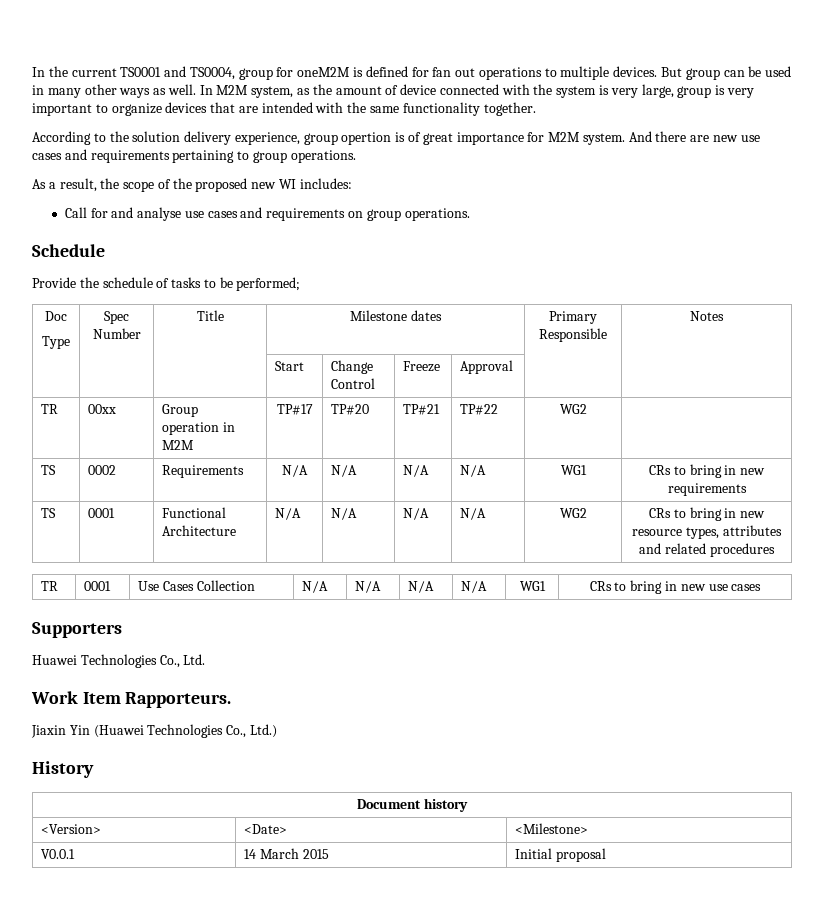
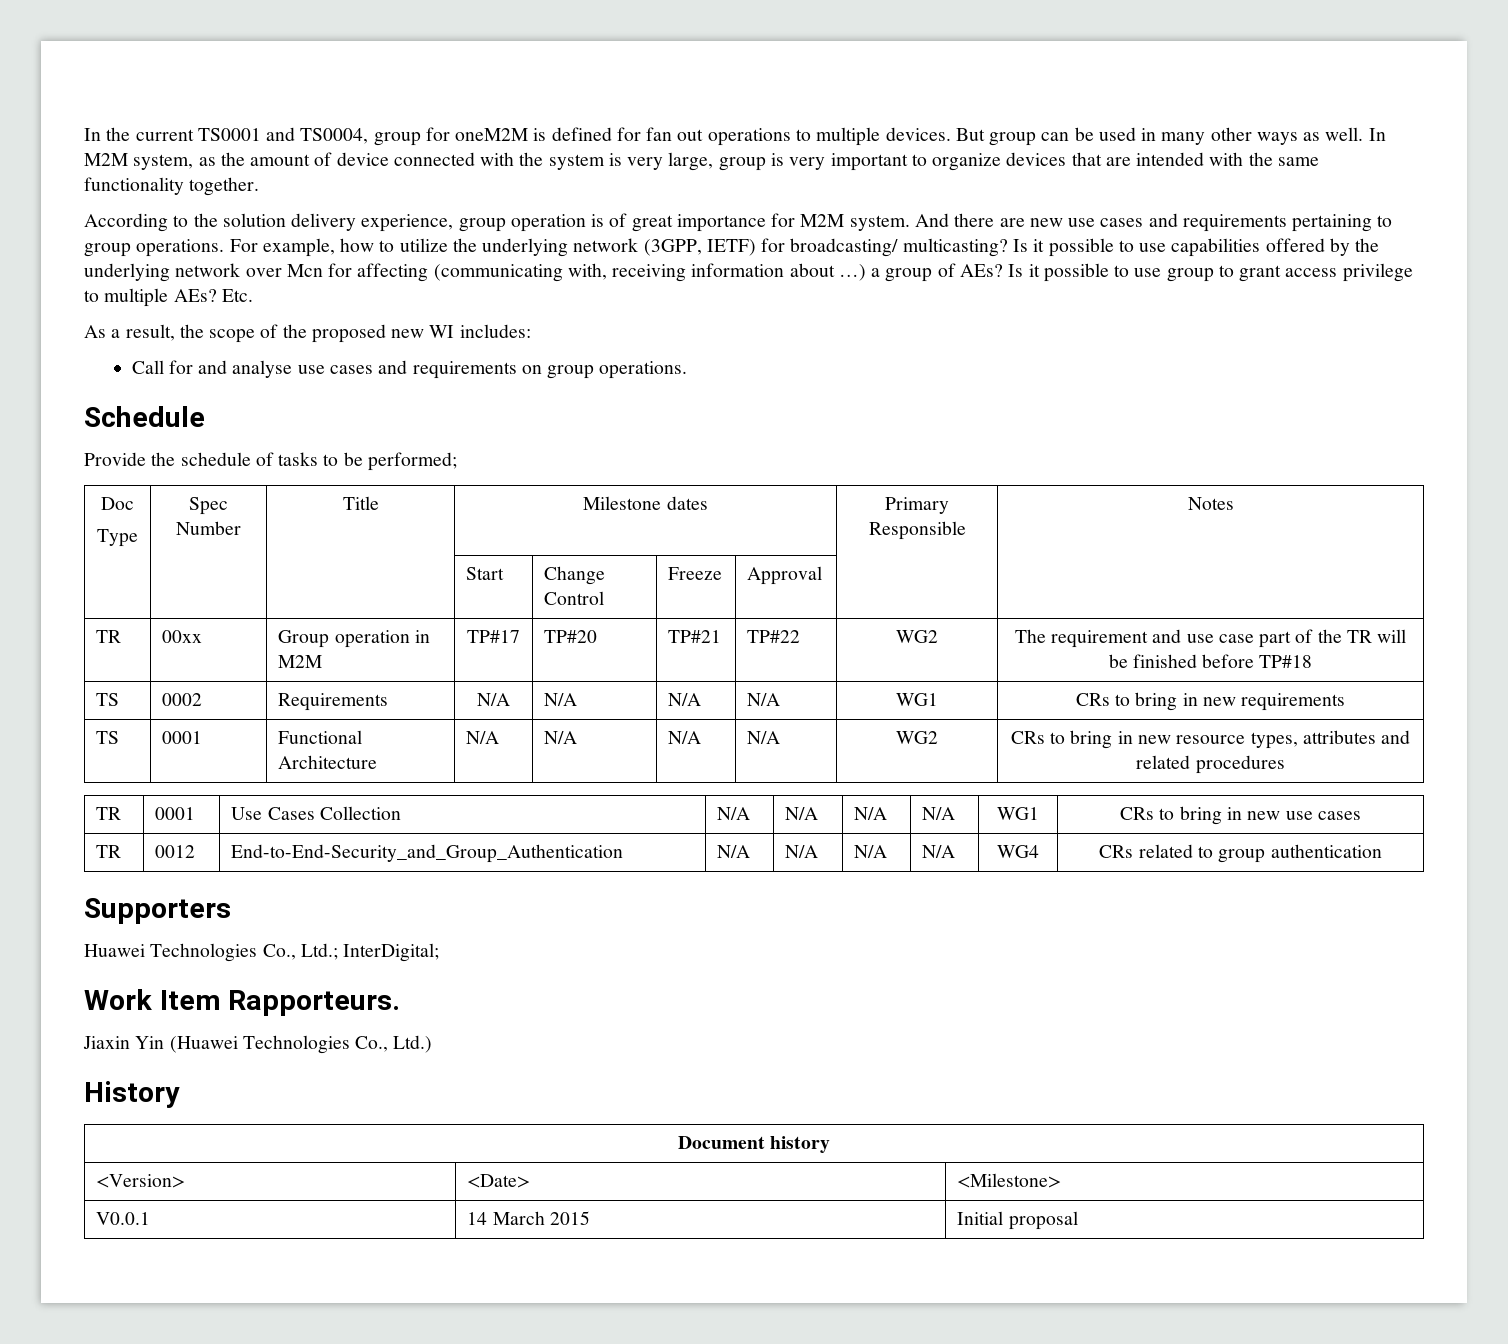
- According to the solution delivery experience, group opertion is of great importance for M2M system.
+ According to the solution delivery experience, group operation is of great importance for M2M system.
+ For example, how to utilize the underlying network (3GPP, IETF) for broadcasting/ multicasting? Is it possible to use capabilities offered by the underlying network over Mcn for affecting (communicating with, receiving information about …) a group of AEs? Is it possible to use group to grant access privilege to multiple AEs? Etc.
- TR | 00xx | Group operation in M2M | TP#17 | TP#20 | TP#21 | TP#22 | WG2 |
+ TR | 00xx | Group operation in M2M | TP#17 | TP#20 | TP#21 | TP#22 | WG2 | The requirement and use case part of the TR will be finished before TP#18
+ TR | 0012 | End-to-End-Security_and_Group_Authentication | N/A | N/A | N/A | N/A | WG4 | CRs related to group authentication
- Huawei Technologies Co., Ltd.
+ Huawei Technologies Co., Ltd.; InterDigital;

